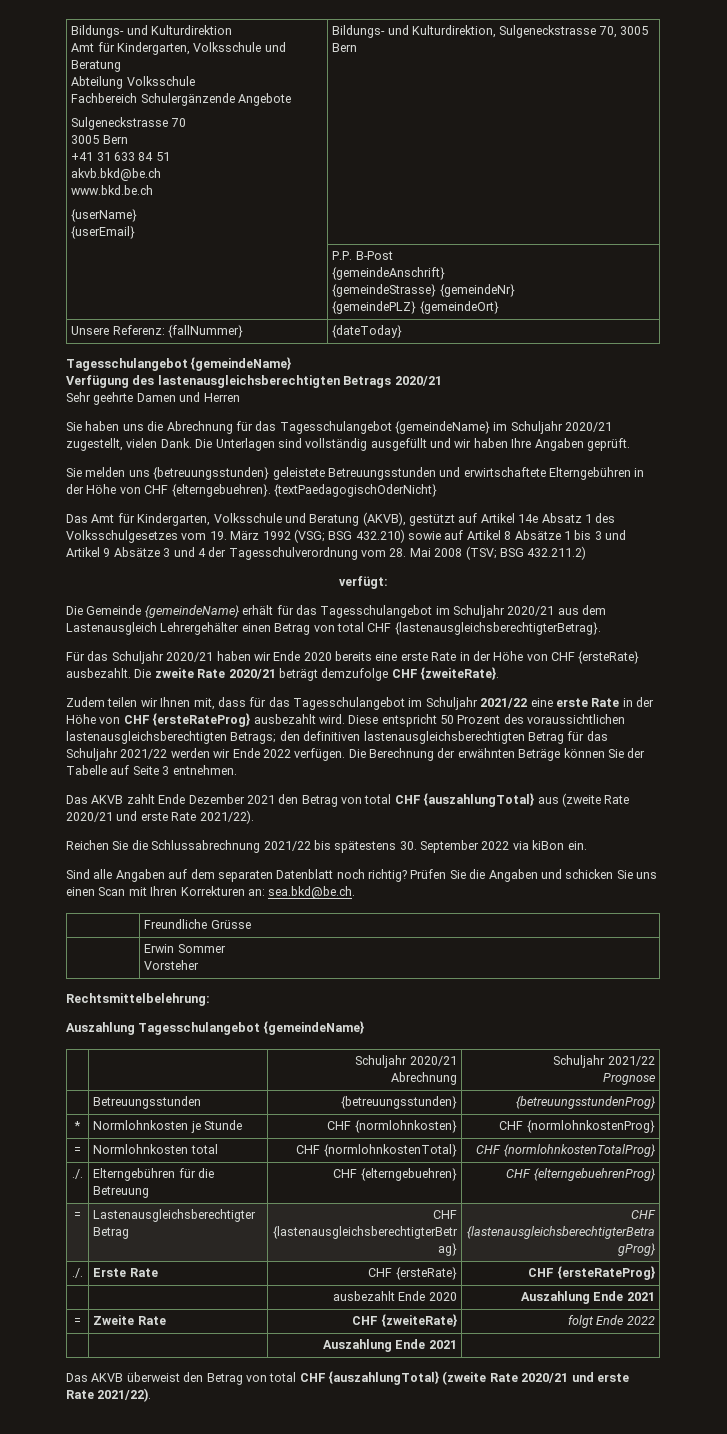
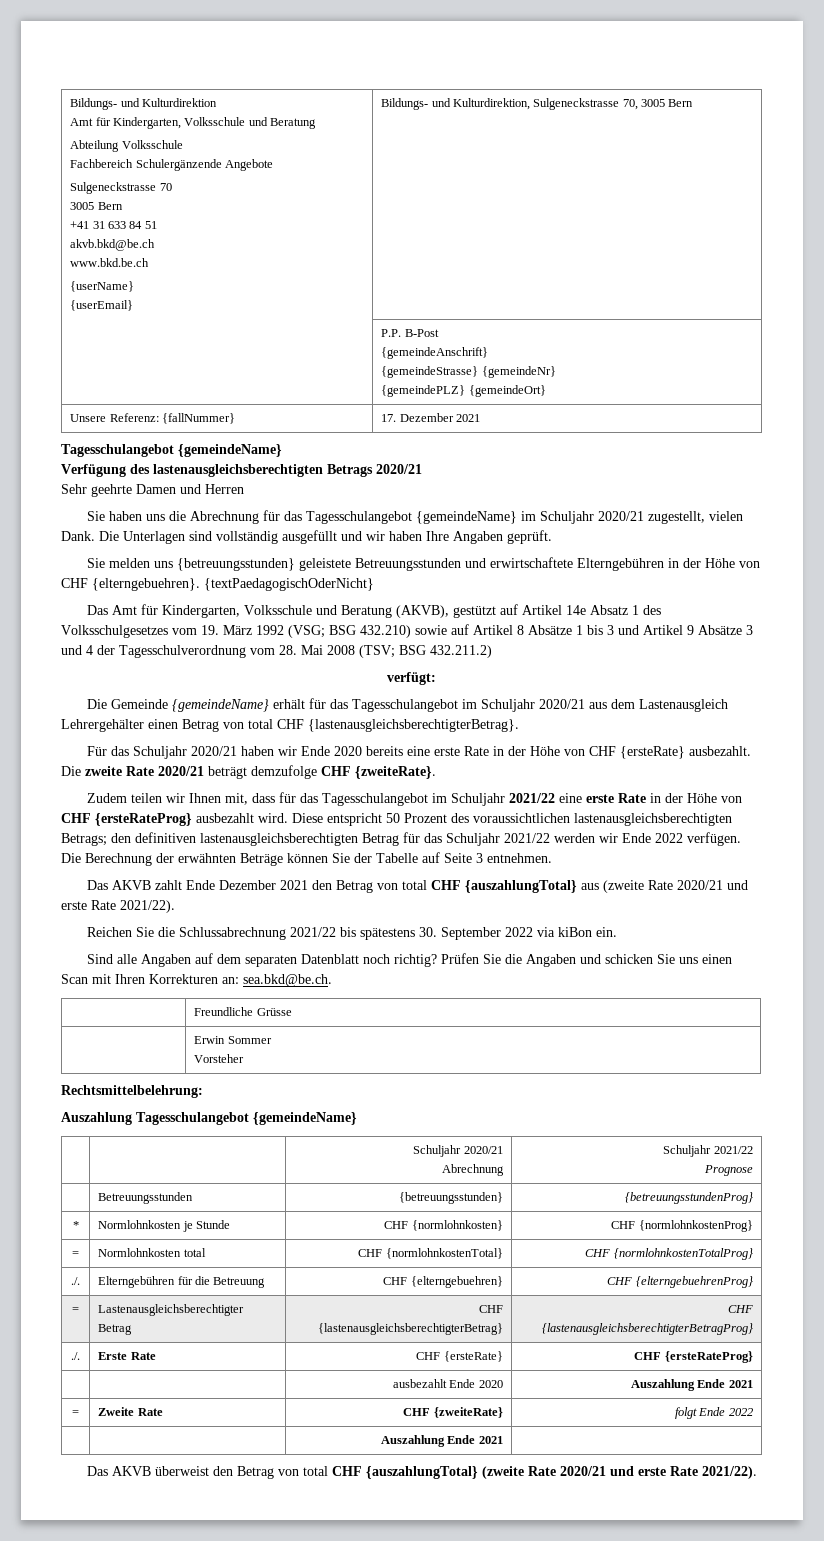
- Unsere Referenz: {fallNummer} | {dateToday}
+ Unsere Referenz: {fallNummer} | 17. Dezember 2021

